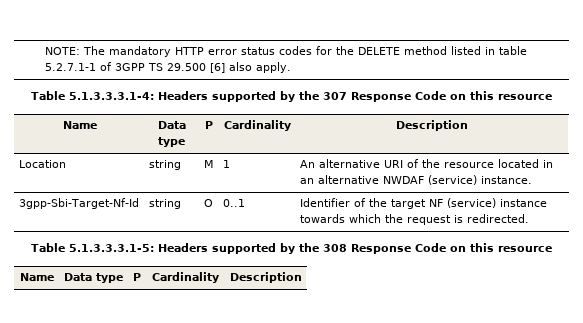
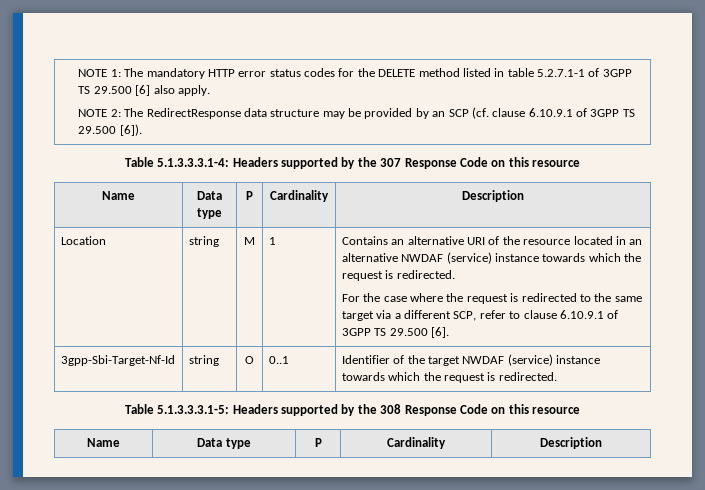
- NOTE: The mandatory HTTP error status codes for the DELETE method listed in table 5.2.7.1-1 of 3GPP TS 29.500 [6] also apply.
+ NOTE 1: The mandatory HTTP error status codes for the DELETE method listed in table 5.2.7.1-1 of 3GPP TS 29.500 [6] also apply.
+ NOTE 2: The RedirectResponse data structure may be provided by an SCP (cf. clause 6.10.9.1 of 3GPP TS 29.500 [6]).
- An alternative URI of the resource located in an alternative NWDAF (service) instance.
+ Contains an alternative URI of the resource located in an alternative NWDAF (service) instance towards which the request is redirected.
+ For the case where the request is redirected to the same target via a different SCP, refer to clause 6.10.9.1 of 3GPP TS 29.500 [6].
- 3gpp-Sbi-Target-Nf-Id | string | O | 0..1 | Identifier of the target NF (service) instance towards which the request is redirected.
+ 3gpp-Sbi-Target-Nf-Id | string | O | 0..1 | Identifier of the target NWDAF (service) instance towards which the request is redirected.

